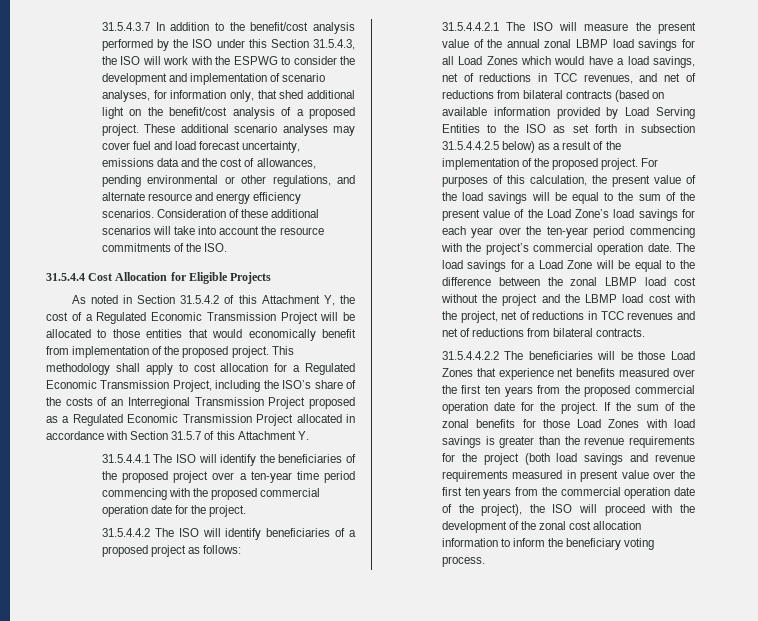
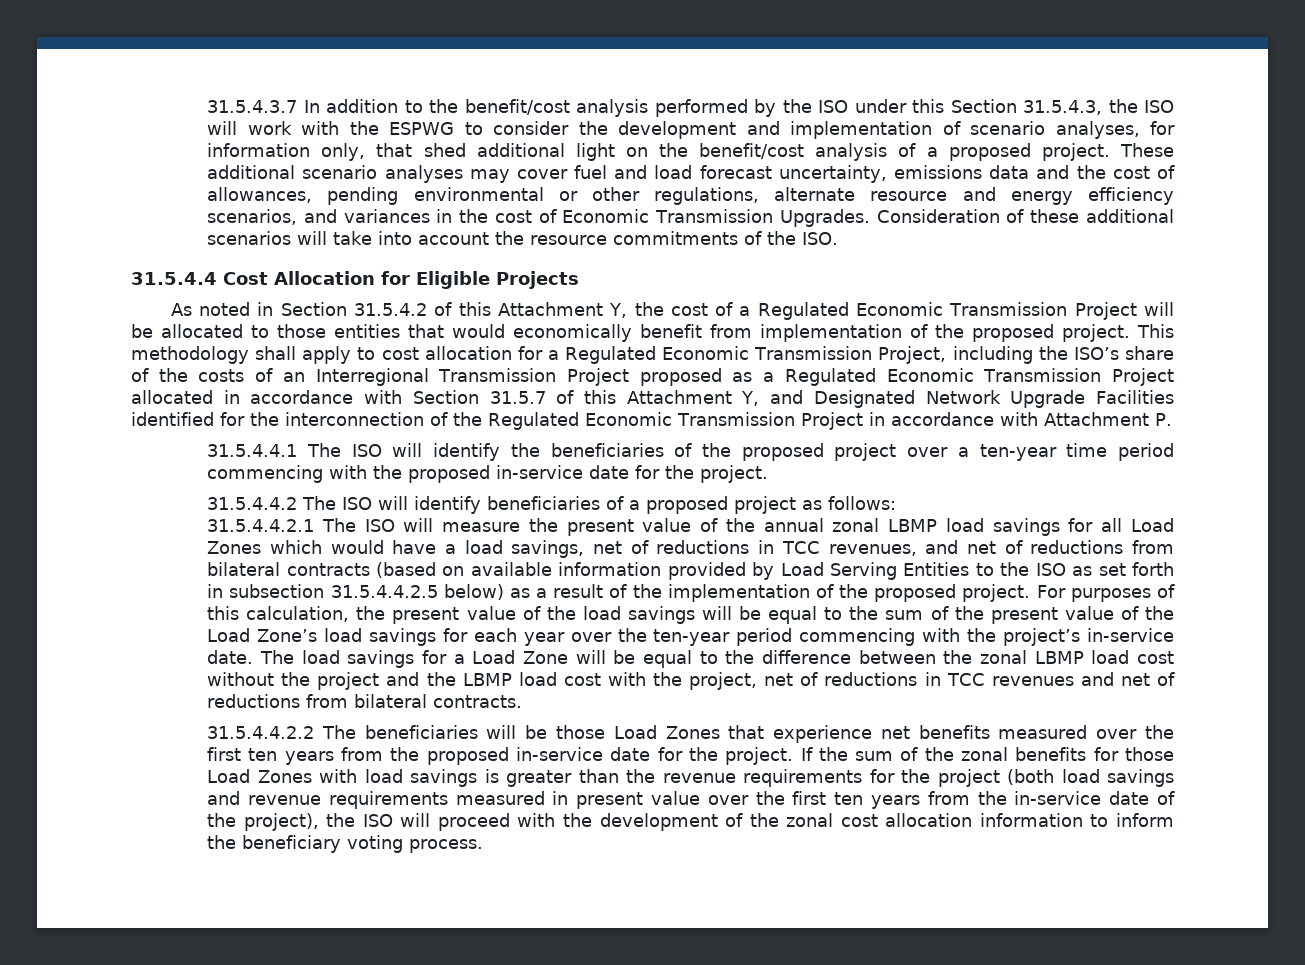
- These additional scenario analyses may cover fuel and load forecast uncertainty, emissions data and the cost of allowances, pending environmental or other regulations, and alternate resource and energy efficiency scenarios.
+ These additional scenario analyses may cover fuel and load forecast uncertainty, emissions data and the cost of allowances, pending environmental or other regulations, alternate resource and energy efficiency scenarios, and variances in the cost of Economic Transmission Upgrades.
- This methodology shall apply to cost allocation for a Regulated Economic Transmission Project, including the ISO’s share of the costs of an Interregional Transmission Project proposed as a Regulated Economic Transmission Project allocated in accordance with Section 31.5.7 of this Attachment Y.
+ This methodology shall apply to cost allocation for a Regulated Economic Transmission Project, including the ISO’s share of the costs of an Interregional Transmission Project proposed as a Regulated Economic Transmission Project allocated in accordance with Section 31.5.7 of this Attachment Y, and Designated Network Upgrade Facilities identified for the interconnection of the Regulated Economic Transmission Project in accordance with Attachment P.
- 31.5.4.4.1 The ISO will identify the beneficiaries of the proposed project over a ten-year time period commencing with the proposed commercial operation date for the project.
+ 31.5.4.4.1 The ISO will identify the beneficiaries of the proposed project over a ten-year time period commencing with the proposed in-service date for the project.
- For purposes of this calculation, the present value of the load savings will be equal to the sum of the present value of the Load Zone’s load savings for each year over the ten-year period commencing with the project’s commercial operation date.
+ For purposes of this calculation, the present value of the load savings will be equal to the sum of the present value of the Load Zone’s load savings for each year over the ten-year period commencing with the project’s in-service date.
- 31.5.4.4.2.2 The beneficiaries will be those Load Zones that experience net benefits measured over the first ten years from the proposed commercial operation date for the project.
+ 31.5.4.4.2.2 The beneficiaries will be those Load Zones that experience net benefits measured over the first ten years from the proposed in-service date for the project.
- If the sum of the zonal benefits for those Load Zones with load savings is greater than the revenue requirements for the project (both load savings and revenue requirements measured in present value over the first ten years from the commercial operation date of the project), the ISO will proceed with the development of the zonal cost allocation information to inform the beneficiary voting process.
+ If the sum of the zonal benefits for those Load Zones with load savings is greater than the revenue requirements for the project (both load savings and revenue requirements measured in present value over the first ten years from the in-service date of the project), the ISO will proceed with the development of the zonal cost allocation information to inform the beneficiary voting process.

